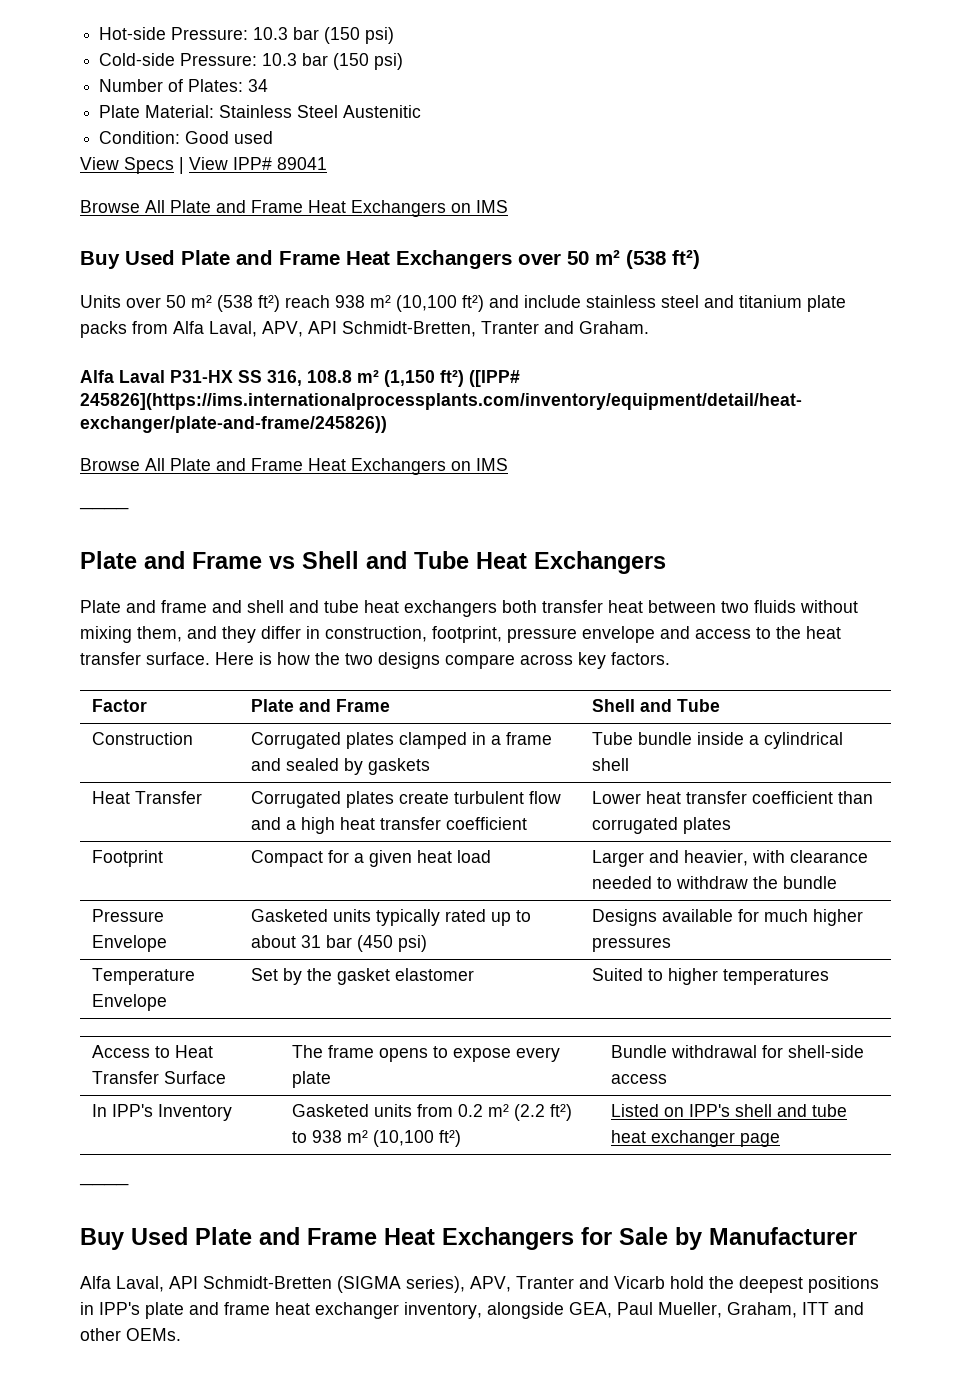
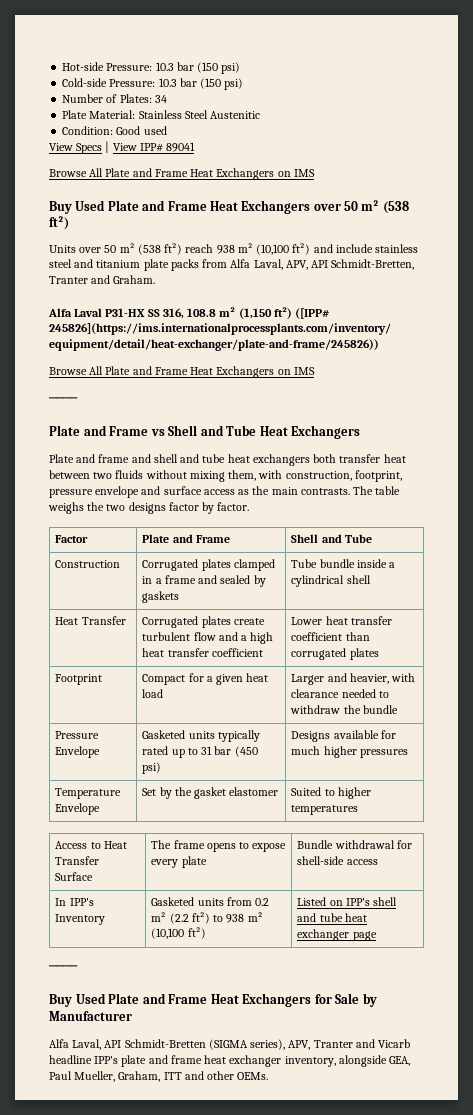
- Plate and frame and shell and tube heat exchangers both transfer heat between two fluids without mixing them, and they differ in construction, footprint, pressure envelope and access to the heat transfer surface. Here is how the two designs compare across key factors.
+ Plate and frame and shell and tube heat exchangers both transfer heat between two fluids without mixing them, with construction, footprint, pressure envelope and surface access as the main contrasts. The table weighs the two designs factor by factor.
- Pressure Envelope | Gasketed units typically rated up to about 31 bar (450 psi) | Designs available for much higher pressures
+ Pressure Envelope | Gasketed units typically rated up to 31 bar (450 psi) | Designs available for much higher pressures
- Alfa Laval, API Schmidt-Bretten (SIGMA series), APV, Tranter and Vicarb hold the deepest positions in IPP's plate and frame heat exchanger inventory, alongside GEA, Paul Mueller, Graham, ITT and other OEMs.
+ Alfa Laval, API Schmidt-Bretten (SIGMA series), APV, Tranter and Vicarb headline IPP's plate and frame heat exchanger inventory, alongside GEA, Paul Mueller, Graham, ITT and other OEMs.

